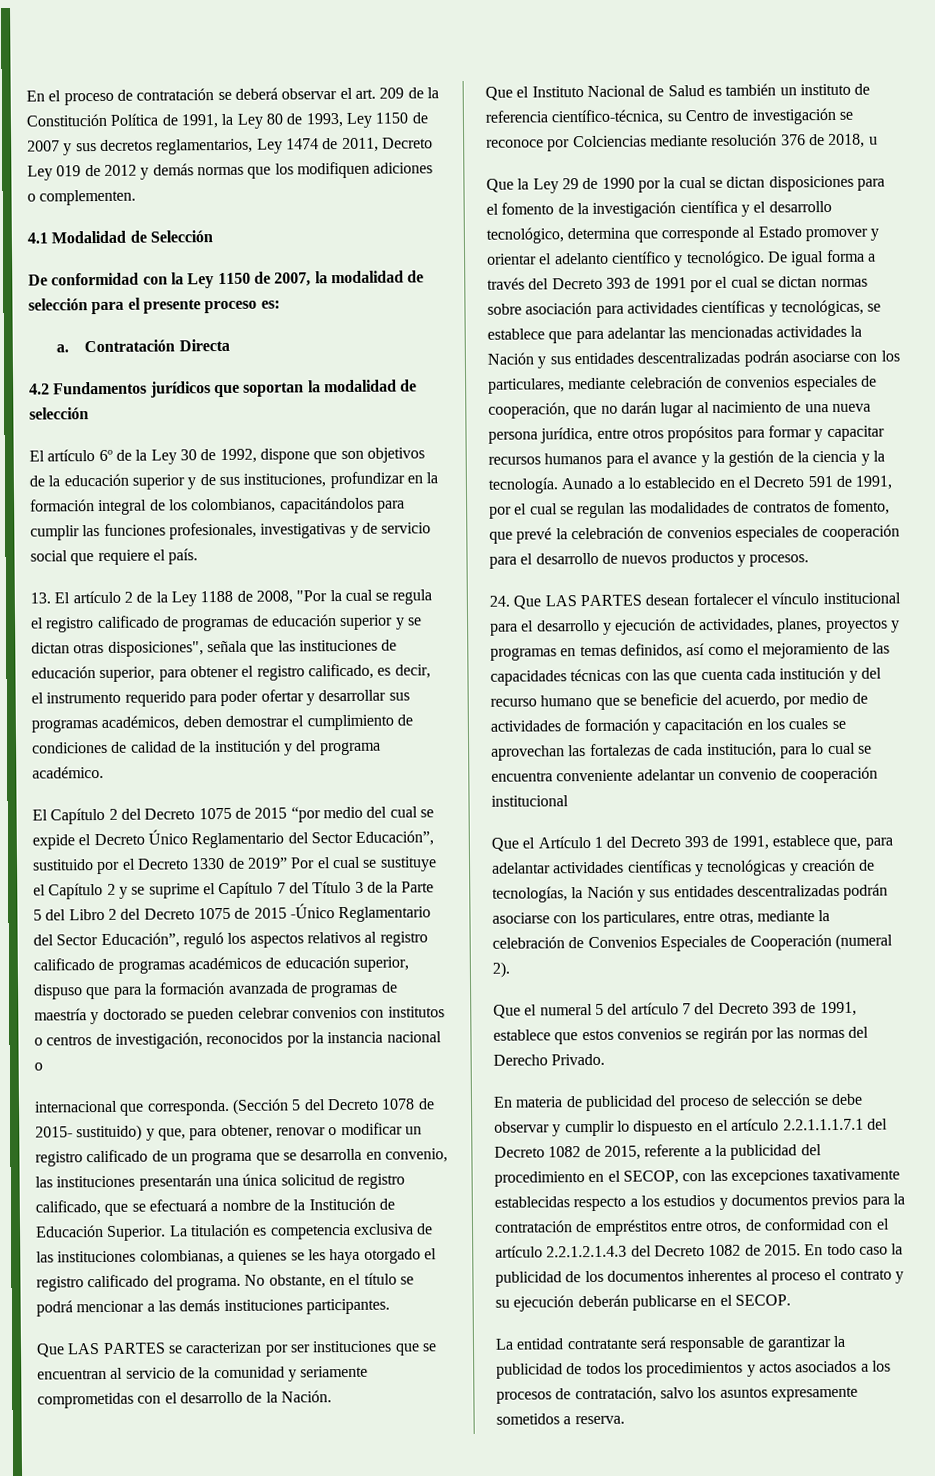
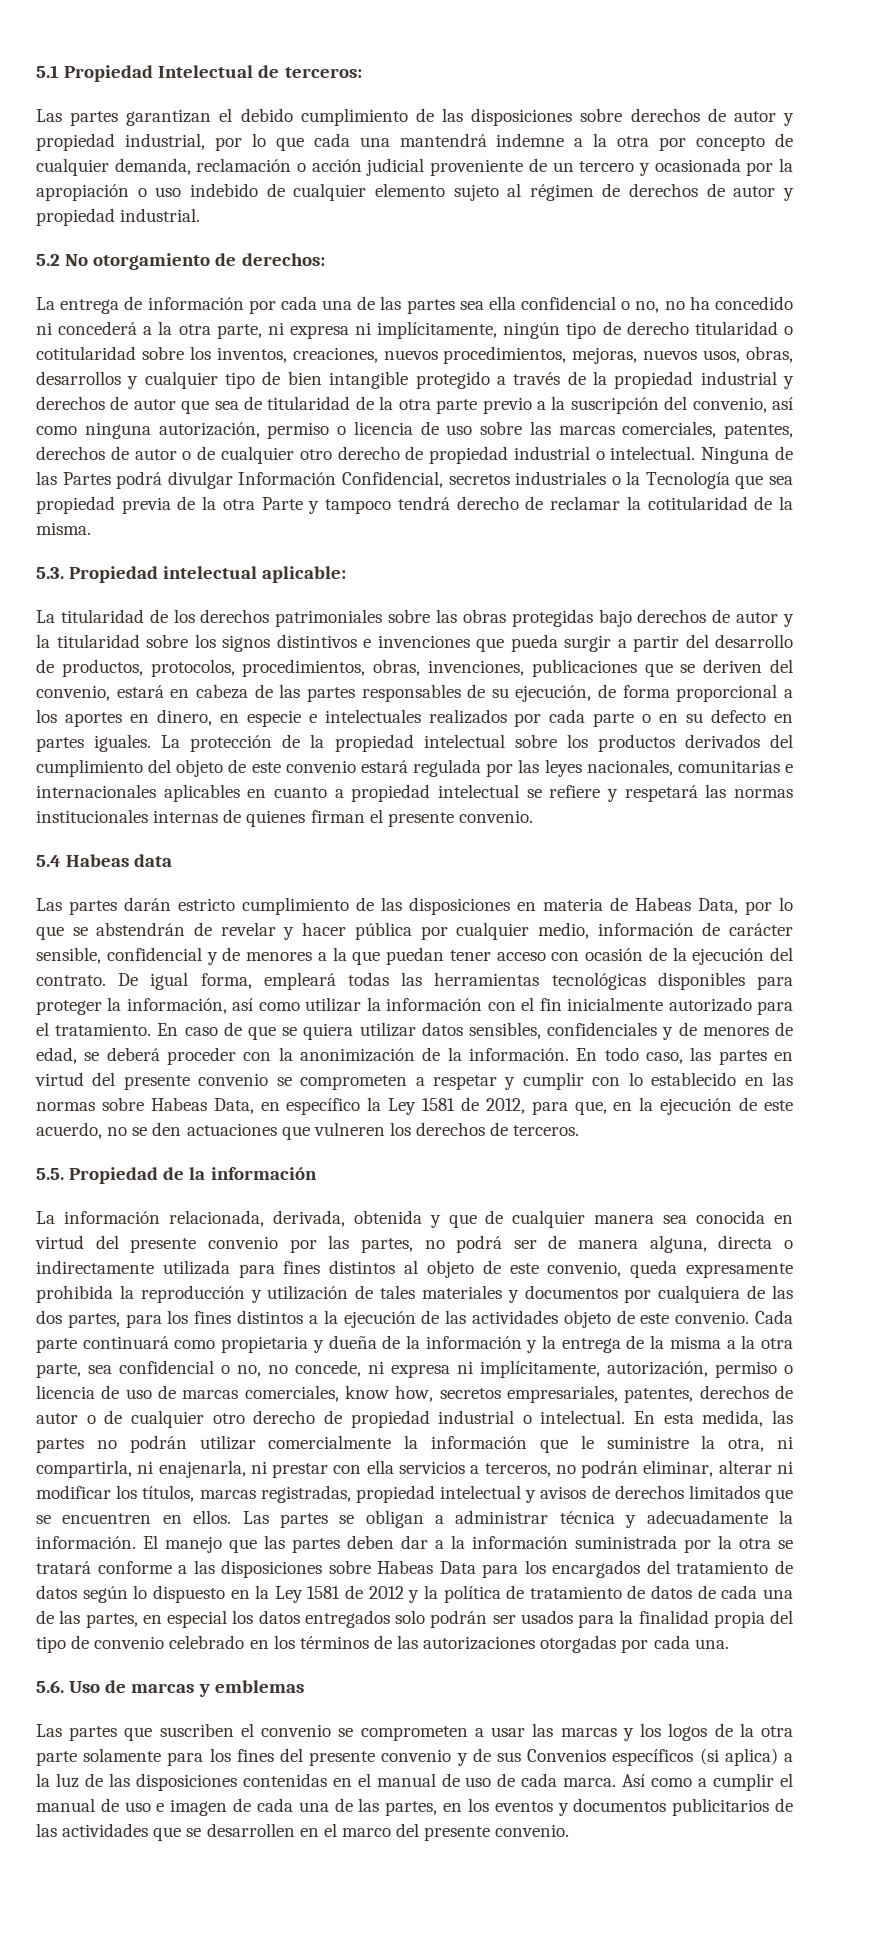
- En el proceso de contratación se deberá observar el art. 209 de la Constitución Política de 1991, la Ley 80 de 1993, Ley 1150 de 2007 y sus decretos reglamentarios, Ley 1474 de 2011, Decreto Ley 019 de 2012 y demás normas que los modifiquen adiciones o complementen.
- 4.1 Modalidad de Selección
- De conformidad con la Ley 1150 de 2007, la modalidad de selección para el presente proceso es:
- a. Contratación Directa
- 4.2 Fundamentos jurídicos que soportan la modalidad de selección
- El artículo 6º de la Ley 30 de 1992, dispone que son objetivos de la educación superior y de sus instituciones, profundizar en la formación integral de los colombianos, capacitándolos para cumplir las funciones profesionales, investigativas y de servicio social que requiere el país.
- 13. El artículo 2 de la Ley 1188 de 2008, "Por la cual se regula el registro calificado de programas de educación superior y se dictan otras disposiciones", señala que las instituciones de educación superior, para obtener el registro calificado, es decir, el instrumento requerido para poder ofertar y desarrollar sus programas académicos, deben demostrar el cumplimiento de condiciones de calidad de la institución y del programa académico.
- El Capítulo 2 del Decreto 1075 de 2015 “por medio del cual se expide el Decreto Único Reglamentario del Sector Educación”, sustituido por el Decreto 1330 de 2019” Por el cual se sustituye el Capítulo 2 y se suprime el Capítulo 7 del Título 3 de la Parte 5 del Libro 2 del Decreto 1075 de 2015 -Único Reglamentario del Sector Educación”, reguló los aspectos relativos al registro calificado de programas académicos de educación superior, dispuso que para la formación avanzada de programas de maestría y doctorado se pueden celebrar convenios con institutos o centros de investigación, reconocidos por la instancia nacional o
- internacional que corresponda. (Sección 5 del Decreto 1078 de 2015- sustituido) y que, para obtener, renovar o modificar un registro calificado de un programa que se desarrolla en convenio, las instituciones presentarán una única solicitud de registro calificado, que se efectuará a nombre de la Institución de Educación Superior. La titulación es competencia exclusiva de las instituciones colombianas, a quienes se les haya otorgado el registro calificado del programa. No obstante, en el título se podrá mencionar a las demás instituciones participantes.
- Que LAS PARTES se caracterizan por ser instituciones que se encuentran al servicio de la comunidad y seriamente comprometidas con el desarrollo de la Nación.
- Que el Instituto Nacional de Salud es también un instituto de referencia científico-técnica, su Centro de investigación se reconoce por Colciencias mediante resolución 376 de 2018, u
- Que la Ley 29 de 1990 por la cual se dictan disposiciones para el fomento de la investigación científica y el desarrollo tecnológico, determina que corresponde al Estado promover y orientar el adelanto científico y tecnológico. De igual forma a través del Decreto 393 de 1991 por el cual se dictan normas sobre asociación para actividades científicas y tecnológicas, se establece que para adelantar las mencionadas actividades la Nación y sus entidades descentralizadas podrán asociarse con los particulares, mediante celebración de convenios especiales de cooperación, que no darán lugar al nacimiento de una nueva persona jurídica, entre otros propósitos para formar y capacitar recursos humanos para el avance y la gestión de la ciencia y la tecnología. Aunado a lo establecido en el Decreto 591 de 1991, por el cual se regulan las modalidades de contratos de fomento, que prevé la celebración de convenios especiales de cooperación para el desarrollo de nuevos productos y procesos.
- 24. Que LAS PARTES desean fortalecer el vínculo institucional para el desarrollo y ejecución de actividades, planes, proyectos y programas en temas definidos, así como el mejoramiento de las capacidades técnicas con las que cuenta cada institución y del recurso humano que se beneficie del acuerdo, por medio de actividades de formación y capacitación en los cuales se aprovechan las fortalezas de cada institución, para lo cual se encuentra conveniente adelantar un convenio de cooperación institucional
- Que el Artículo 1 del Decreto 393 de 1991, establece que, para adelantar actividades científicas y tecnológicas y creación de tecnologías, la Nación y sus entidades descentralizadas podrán asociarse con los particulares, entre otras, mediante la celebración de Convenios Especiales de Cooperación (numeral 2).
- Que el numeral 5 del artículo 7 del Decreto 393 de 1991, establece que estos convenios se regirán por las normas del Derecho Privado.
- En materia de publicidad del proceso de selección se debe observar y cumplir lo dispuesto en el artículo 2.2.1.1.1.7.1 del Decreto 1082 de 2015, referente a la publicidad del procedimiento en el SECOP, con las excepciones taxativamente establecidas respecto a los estudios y documentos previos para la contratación de empréstitos entre otros, de conformidad con el artículo 2.2.1.2.1.4.3 del Decreto 1082 de 2015. En todo caso la publicidad de los documentos inherentes al proceso el contrato y su ejecución deberán publicarse en el SECOP.
- La entidad contratante será responsable de garantizar la publicidad de todos los procedimientos y actos asociados a los procesos de contratación, salvo los asuntos expresamente sometidos a reserva.
+ 5.1 Propiedad Intelectual de terceros:
+ Las partes garantizan el debido cumplimiento de las disposiciones sobre derechos de autor y propiedad industrial, por lo que cada una mantendrá indemne a la otra por concepto de cualquier demanda, reclamación o acción judicial proveniente de un tercero y ocasionada por la apropiación o uso indebido de cualquier elemento sujeto al régimen de derechos de autor y propiedad industrial.
+ 5.2 No otorgamiento de derechos:
+ La entrega de información por cada una de las partes sea ella confidencial o no, no ha concedido ni concederá a la otra parte, ni expresa ni implícitamente, ningún tipo de derecho titularidad o cotitularidad sobre los inventos, creaciones, nuevos procedimientos, mejoras, nuevos usos, obras, desarrollos y cualquier tipo de bien intangible protegido a través de la propiedad industrial y derechos de autor que sea de titularidad de la otra parte previo a la suscripción del convenio, así como ninguna autorización, permiso o licencia de uso sobre las marcas comerciales, patentes, derechos de autor o de cualquier otro derecho de propiedad industrial o intelectual. Ninguna de las Partes podrá divulgar Información Confidencial, secretos industriales o la Tecnología que sea propiedad previa de la otra Parte y tampoco tendrá derecho de reclamar la cotitularidad de la misma.
+ 5.3. Propiedad intelectual aplicable:
+ La titularidad de los derechos patrimoniales sobre las obras protegidas bajo derechos de autor y la titularidad sobre los signos distintivos e invenciones que pueda surgir a partir del desarrollo de productos, protocolos, procedimientos, obras, invenciones, publicaciones que se deriven del convenio, estará en cabeza de las partes responsables de su ejecución, de forma proporcional a los aportes en dinero, en especie e intelectuales realizados por cada parte o en su defecto en partes iguales. La protección de la propiedad intelectual sobre los productos derivados del cumplimiento del objeto de este convenio estará regulada por las leyes nacionales, comunitarias e internacionales aplicables en cuanto a propiedad intelectual se refiere y respetará las normas institucionales internas de quienes firman el presente convenio.
+ 5.4 Habeas data
+ Las partes darán estricto cumplimiento de las disposiciones en materia de Habeas Data, por lo que se abstendrán de revelar y hacer pública por cualquier medio, información de carácter sensible, confidencial y de menores a la que puedan tener acceso con ocasión de la ejecución del contrato. De igual forma, empleará todas las herramientas tecnológicas disponibles para proteger la información, así como utilizar la información con el fin inicialmente autorizado para el tratamiento. En caso de que se quiera utilizar datos sensibles, confidenciales y de menores de edad, se deberá proceder con la anonimización de la información. En todo caso, las partes en virtud del presente convenio se comprometen a respetar y cumplir con lo establecido en las normas sobre Habeas Data, en específico la Ley 1581 de 2012, para que, en la ejecución de este acuerdo, no se den actuaciones que vulneren los derechos de terceros.
+ 5.5. Propiedad de la información
+ La información relacionada, derivada, obtenida y que de cualquier manera sea conocida en virtud del presente convenio por las partes, no podrá ser de manera alguna, directa o indirectamente utilizada para fines distintos al objeto de este convenio, queda expresamente prohibida la reproducción y utilización de tales materiales y documentos por cualquiera de las dos partes, para los fines distintos a la ejecución de las actividades objeto de este convenio. Cada parte continuará como propietaria y dueña de la información y la entrega de la misma a la otra parte, sea confidencial o no, no concede, ni expresa ni implícitamente, autorización, permiso o licencia de uso de marcas comerciales, know how, secretos empresariales, patentes, derechos de autor o de cualquier otro derecho de propiedad industrial o intelectual. En esta medida, las partes no podrán utilizar comercialmente la información que le suministre la otra, ni compartirla, ni enajenarla, ni prestar con ella servicios a terceros, no podrán eliminar, alterar ni modificar los títulos, marcas registradas, propiedad intelectual y avisos de derechos limitados que se encuentren en ellos. Las partes se obligan a administrar técnica y adecuadamente la información. El manejo que las partes deben dar a la información suministrada por la otra se tratará conforme a las disposiciones sobre Habeas Data para los encargados del tratamiento de datos según lo dispuesto en la Ley 1581 de 2012 y la política de tratamiento de datos de cada una de las partes, en especial los datos entregados solo podrán ser usados para la finalidad propia del tipo de convenio celebrado en los términos de las autorizaciones otorgadas por cada una.
+ 5.6. Uso de marcas y emblemas
+ Las partes que suscriben el convenio se comprometen a usar las marcas y los logos de la otra parte solamente para los fines del presente convenio y de sus Convenios específicos (si aplica) a la luz de las disposiciones contenidas en el manual de uso de cada marca. Así como a cumplir el manual de uso e imagen de cada una de las partes, en los eventos y documentos publicitarios de las actividades que se desarrollen en el marco del presente convenio.

